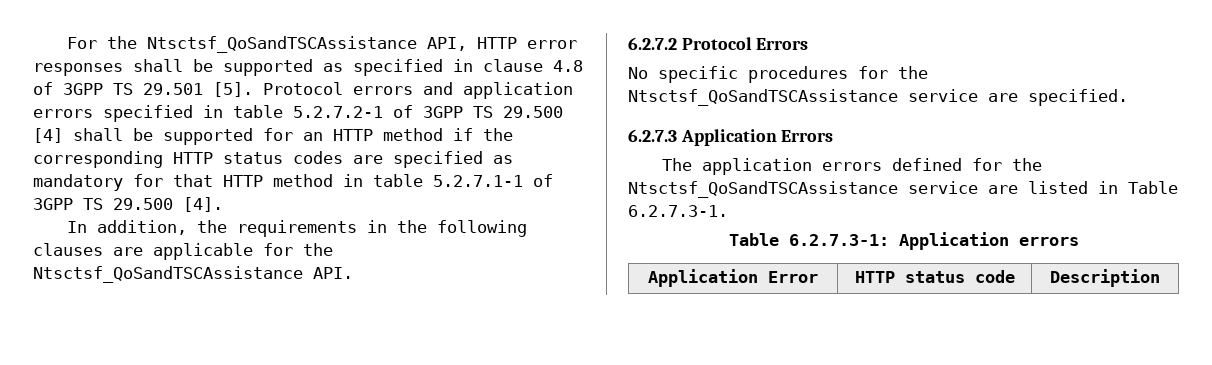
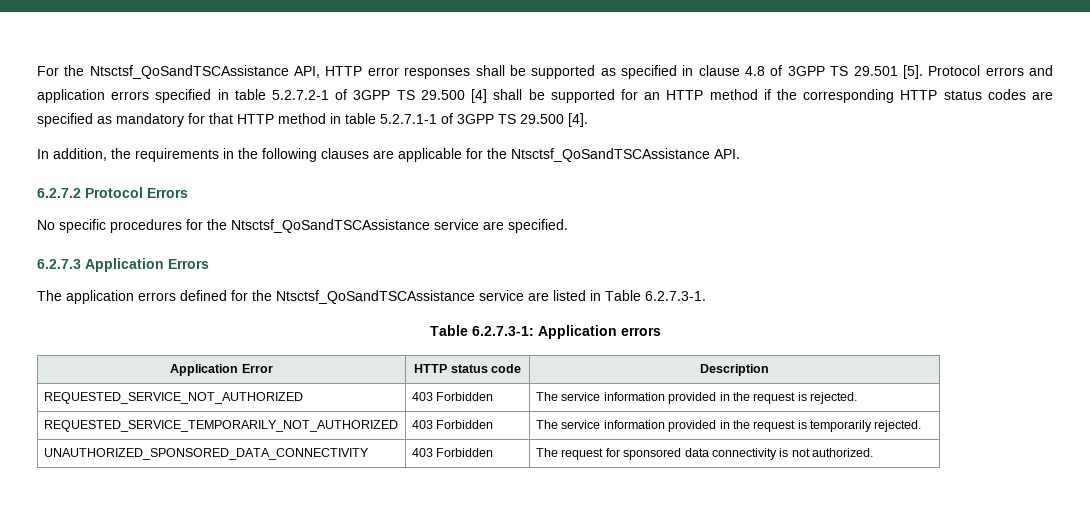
+ REQUESTED_SERVICE_NOT_AUTHORIZED | 403 Forbidden | The service information provided in the request is rejected.
+ REQUESTED_SERVICE_TEMPORARILY_NOT_AUTHORIZED | 403 Forbidden | The service information provided in the request is temporarily rejected.
+ UNAUTHORIZED_SPONSORED_DATA_CONNECTIVITY | 403 Forbidden | The request for sponsored data connectivity is not authorized.

